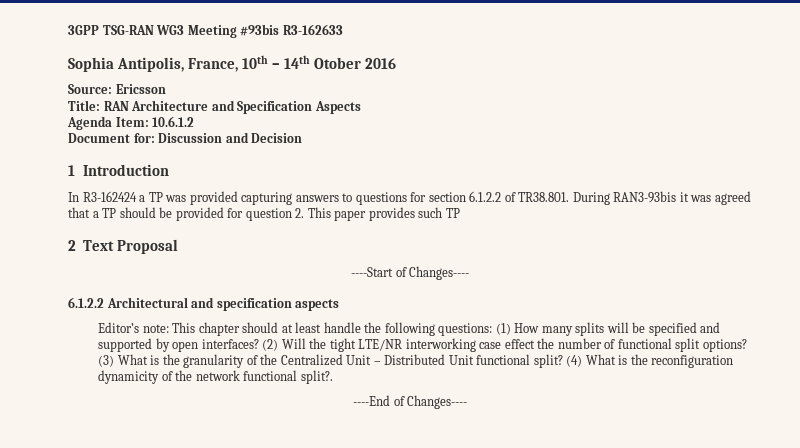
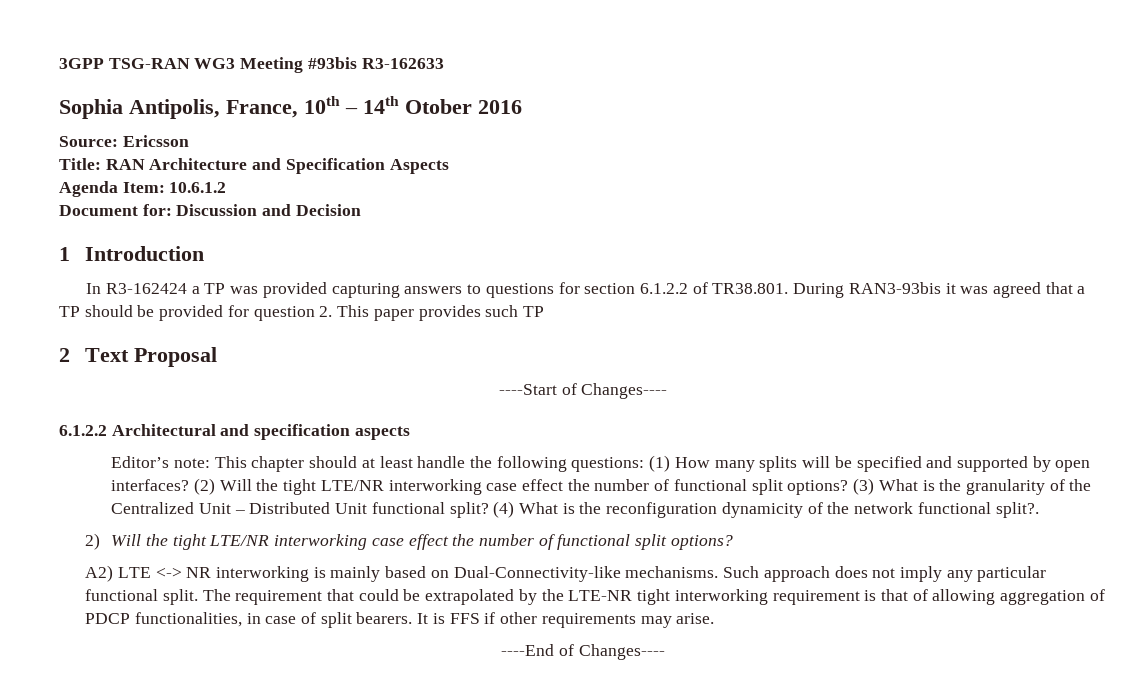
+ 2) Will the tight LTE/NR interworking case effect the number of functional split options?
+ A2) LTE <-> NR interworking is mainly based on Dual-Connectivity-like mechanisms. Such approach does not imply any particular functional split. The requirement that could be extrapolated by the LTE-NR tight interworking requirement is that of allowing aggregation of PDCP functionalities, in case of split bearers. It is FFS if other requirements may arise.

